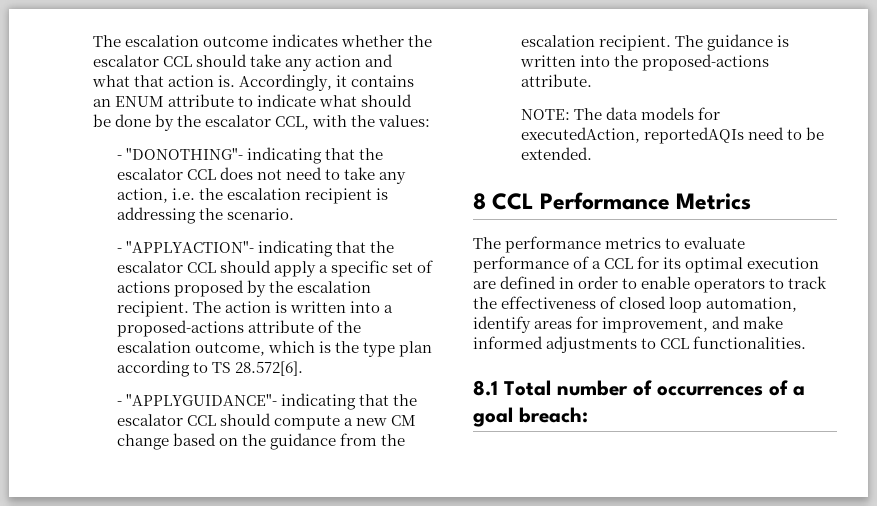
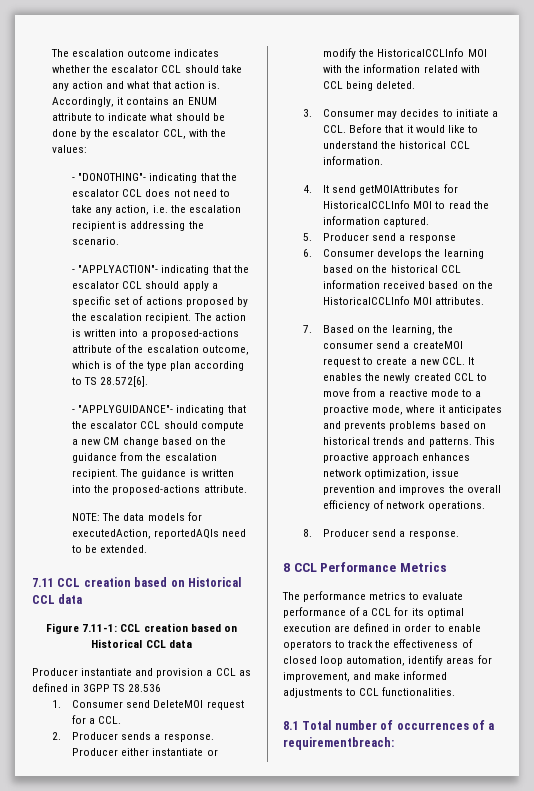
- The action is written into a proposed-actions attribute of the escalation outcome, which is the type plan according to TS 28.572[6].
+ The action is written into a proposed-actions attribute of the escalation outcome, which is of the type plan according to TS 28.572[6].
+ 7.11 CCL creation based on Historical CCL data
+ Figure 7.11-1: CCL creation based on Historical CCL data
+ Producer instantiate and provision a CCL as defined in 3GPP TS 28.536
+ 1. Consumer send DeleteMOI request for a CCL.
+ 2. Producer sends a response. Producer either instantiate or modify the HistoricalCCLInfo MOI with the information related with CCL being deleted.
+ 3. Consumer may decides to initiate a CCL. Before that it would like to understand the historical CCL information.
+ 4. It send getMOIAttributes for HistoricalCCLInfo MOI to read the information captured.
+ 5. Producer send a response
+ 6. Consumer develops the learning based on the historical CCL information received based on the HistoricalCCLInfo MOI attributes.
+ 7. Based on the learning, the consumer send a createMOI request to create a new CCL. It enables the newly created CCL to move from a reactive mode to a proactive mode, where it anticipates and prevents problems based on historical trends and patterns. This proactive approach enhances network optimization, issue prevention and improves the overall efficiency of network operations.
+ 8. Producer send a response.
- 8.1 Total number of occurrences of a goal breach:
+ 8.1 Total number of occurrences of a requirementbreach:

